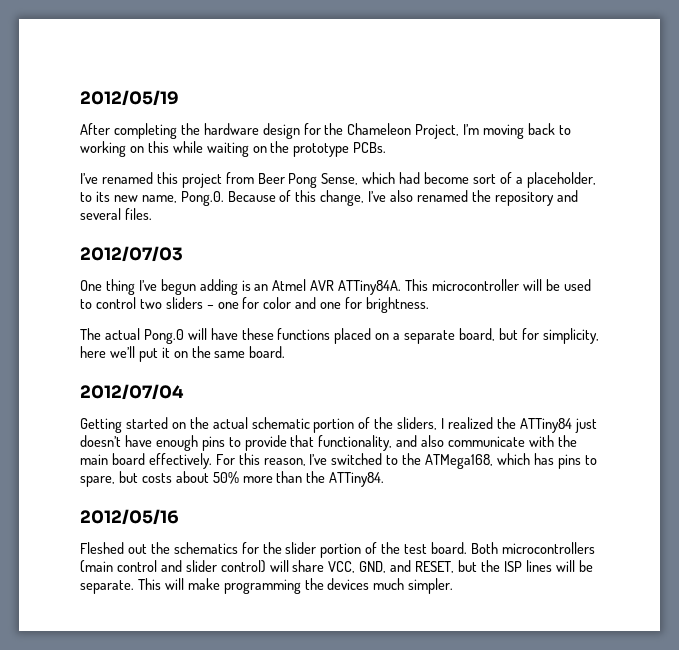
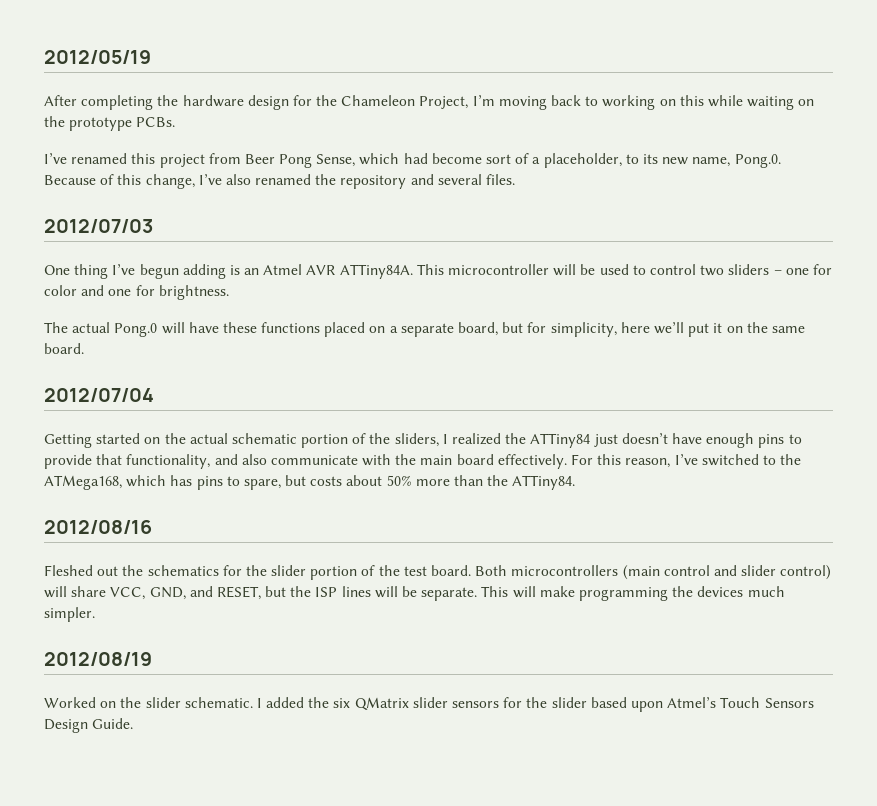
- 2012/05/16
+ 2012/08/16
+ 2012/08/19
+ Worked on the slider schematic. I added the six QMatrix slider sensors for the slider based upon Atmel’s Touch Sensors Design Guide.

